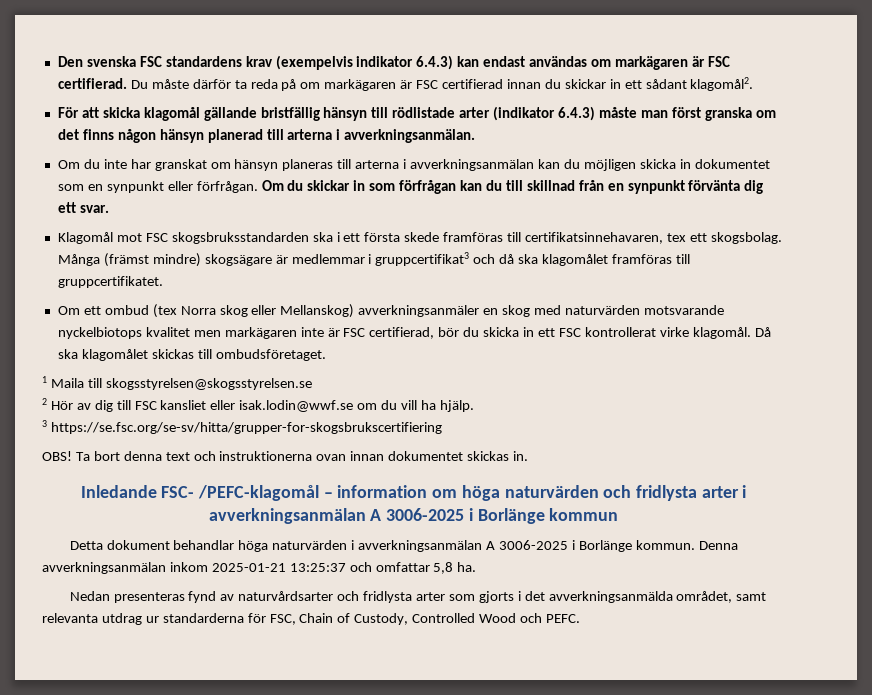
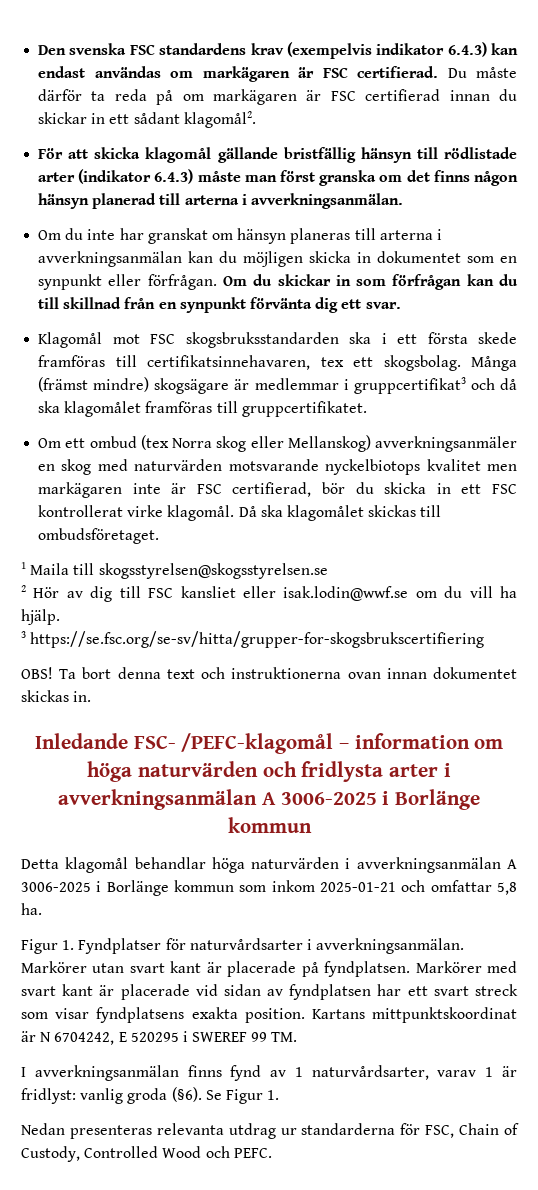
- Detta dokument behandlar höga naturvärden i avverkningsanmälan A 3006-2025 i Borlänge kommun. Denna avverkningsanmälan inkom 2025-01-21 13:25:37 och omfattar 5,8 ha.
+ Detta klagomål behandlar höga naturvärden i avverkningsanmälan A 3006-2025 i Borlänge kommun som inkom 2025-01-21 och omfattar 5,8 ha.
- Nedan presenteras fynd av naturvårdsarter och fridlysta arter som gjorts i det avverkningsanmälda området, samt relevanta utdrag ur standarderna för FSC, Chain of Custody, Controlled Wood och PEFC.
+ Figur 1. Fyndplatser för naturvårdsarter i avverkningsanmälan. Markörer utan svart kant är placerade på fyndplatsen. Markörer med svart kant är placerade vid sidan av fyndplatsen har ett svart streck som visar fyndplatsens exakta position. Kartans mittpunktskoordinat är N 6704242, E 520295 i SWEREF 99 TM.
+ I avverkningsanmälan finns fynd av 1 naturvårdsarter, varav 1 är fridlyst: vanlig groda (§6). Se Figur 1.
+ Nedan presenteras relevanta utdrag ur standarderna för FSC, Chain of Custody, Controlled Wood och PEFC.

